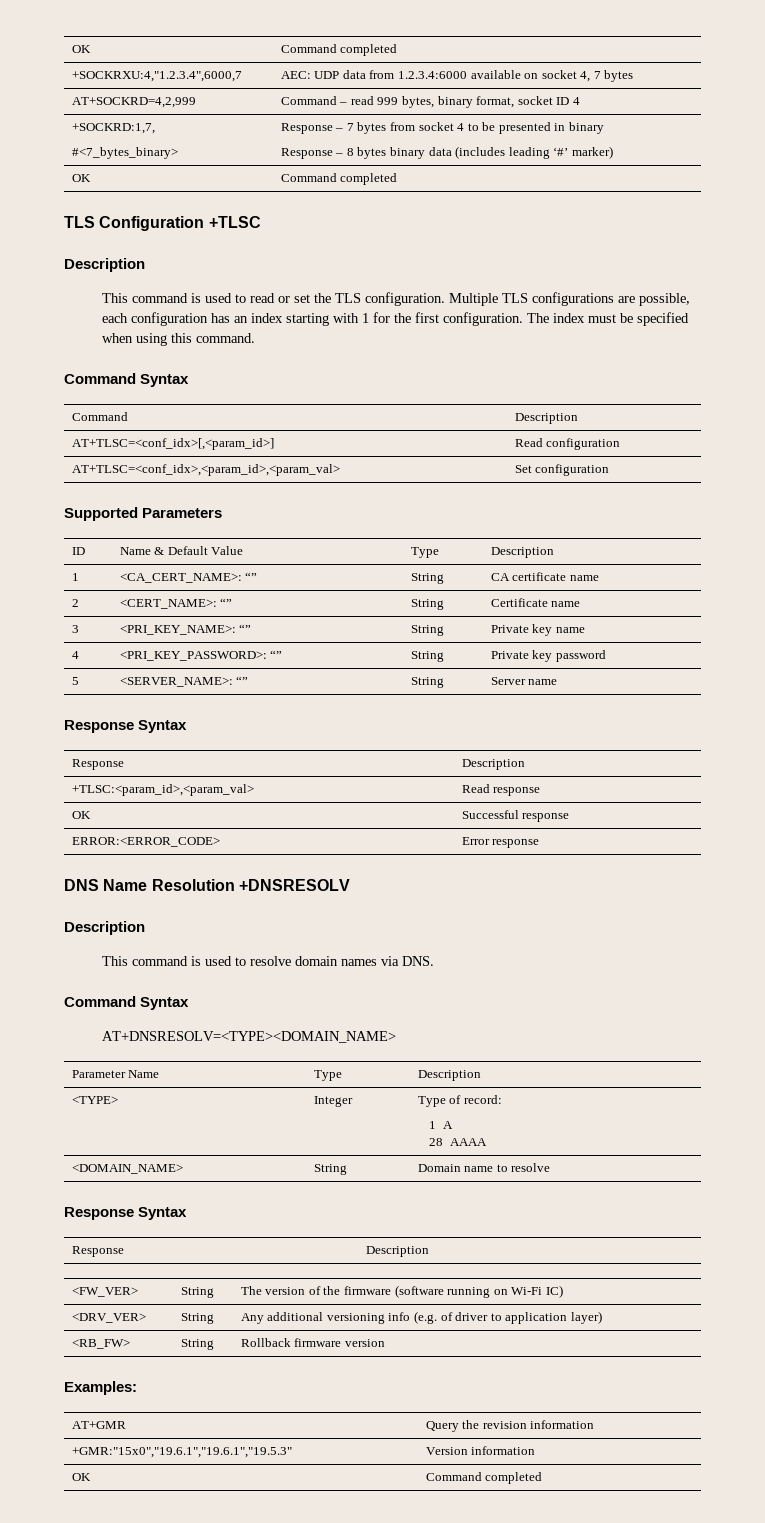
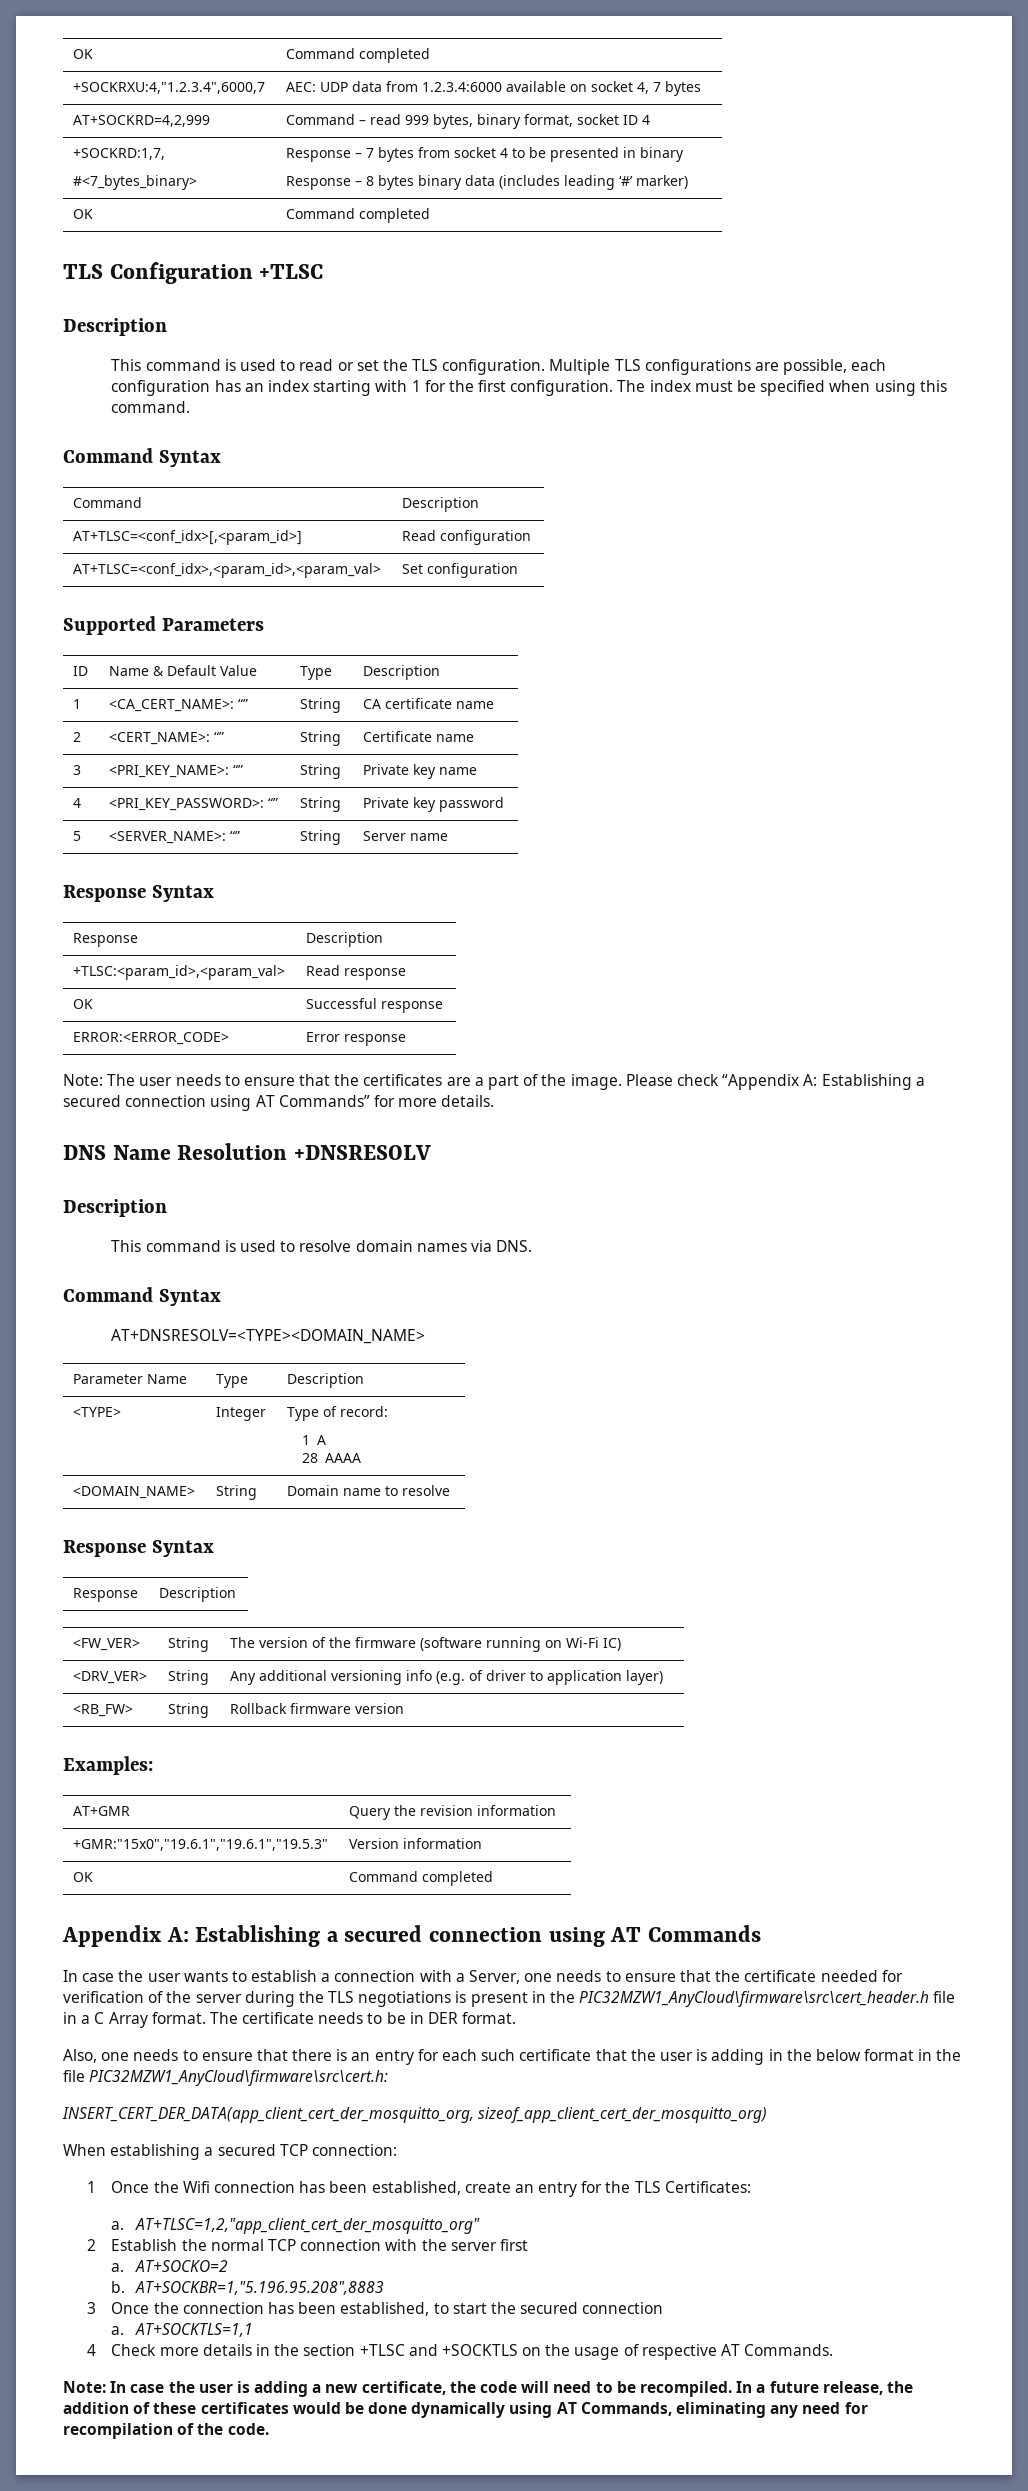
+ Note: The user needs to ensure that the certificates are a part of the image. Please check “Appendix A: Establishing a secured connection using AT Commands” for more details.
+ Appendix A: Establishing a secured connection using AT Commands
+ In case the user wants to establish a connection with a Server, one needs to ensure that the certificate needed for verification of the server during the TLS negotiations is present in the PIC32MZW1_AnyCloud\firmware\src\cert_header.h file in a C Array format. The certificate needs to be in DER format.
+ Also, one needs to ensure that there is an entry for each such certificate that the user is adding in the below format in the file PIC32MZW1_AnyCloud\firmware\src\cert.h:
+ INSERT_CERT_DER_DATA(app_client_cert_der_mosquitto_org, sizeof_app_client_cert_der_mosquitto_org)
+ When establishing a secured TCP connection:
+ 1 Once the Wifi connection has been established, create an entry for the TLS Certificates:
+ a. AT+TLSC=1,2,"app_client_cert_der_mosquitto_org"
+ 2 Establish the normal TCP connection with the server first
+ a. AT+SOCKO=2
+ b. AT+SOCKBR=1,"5.196.95.208",8883
+ 3 Once the connection has been established, to start the secured connection
+ a. AT+SOCKTLS=1,1
+ 4 Check more details in the section +TLSC and +SOCKTLS on the usage of respective AT Commands.
+ Note: In case the user is adding a new certificate, the code will need to be recompiled. In a future release, the addition of these certificates would be done dynamically using AT Commands, eliminating any need for recompilation of the code.

